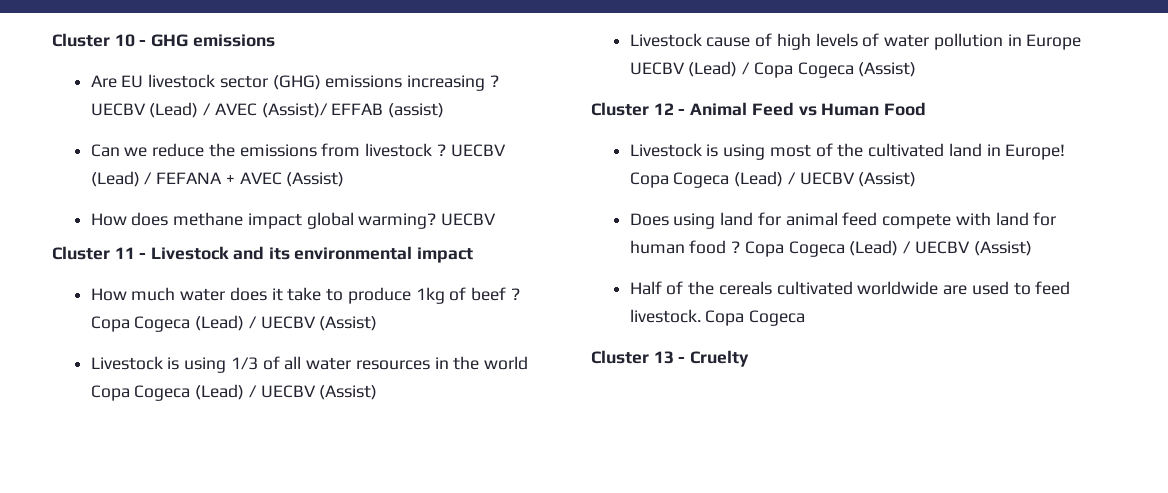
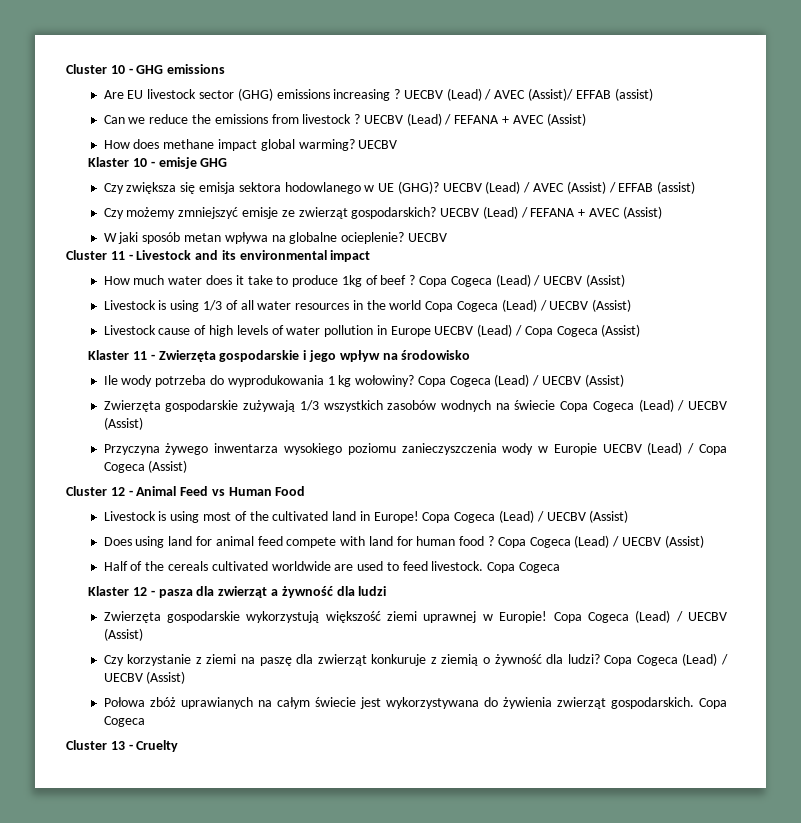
+ Klaster 10 - emisje GHG
+ Czy zwiększa się emisja sektora hodowlanego w UE (GHG)? UECBV (Lead) / AVEC (Assist) / EFFAB (assist)
+ Czy możemy zmniejszyć emisje ze zwierząt gospodarskich? UECBV (Lead) / FEFANA + AVEC (Assist)
+ W jaki sposób metan wpływa na globalne ocieplenie? UECBV
+ Klaster 11 - Zwierzęta gospodarskie i jego wpływ na środowisko
+ Ile wody potrzeba do wyprodukowania 1 kg wołowiny? Copa Cogeca (Lead) / UECBV (Assist)
+ Zwierzęta gospodarskie zużywają 1/3 wszystkich zasobów wodnych na świecie Copa Cogeca (Lead) / UECBV (Assist)
+ Przyczyna żywego inwentarza wysokiego poziomu zanieczyszczenia wody w Europie UECBV (Lead) / Copa Cogeca (Assist)
+ Klaster 12 - pasza dla zwierząt a żywność dla ludzi
+ Zwierzęta gospodarskie wykorzystują większość ziemi uprawnej w Europie! Copa Cogeca (Lead) / UECBV (Assist)
+ Czy korzystanie z ziemi na paszę dla zwierząt konkuruje z ziemią o żywność dla ludzi? Copa Cogeca (Lead) / UECBV (Assist)
+ Połowa zbóż uprawianych na całym świecie jest wykorzystywana do żywienia zwierząt gospodarskich. Copa Cogeca

